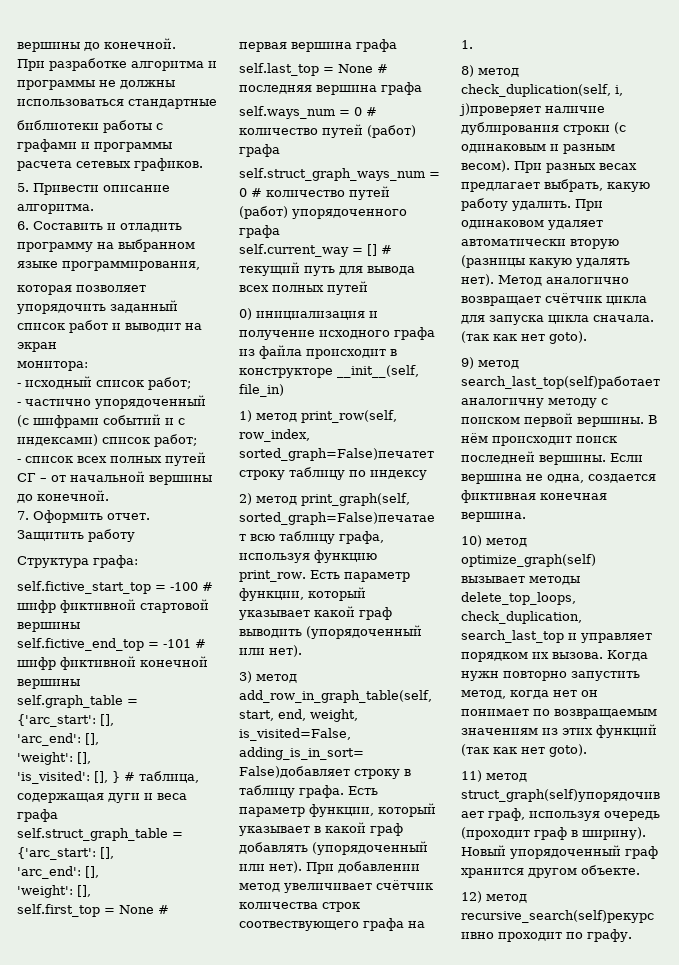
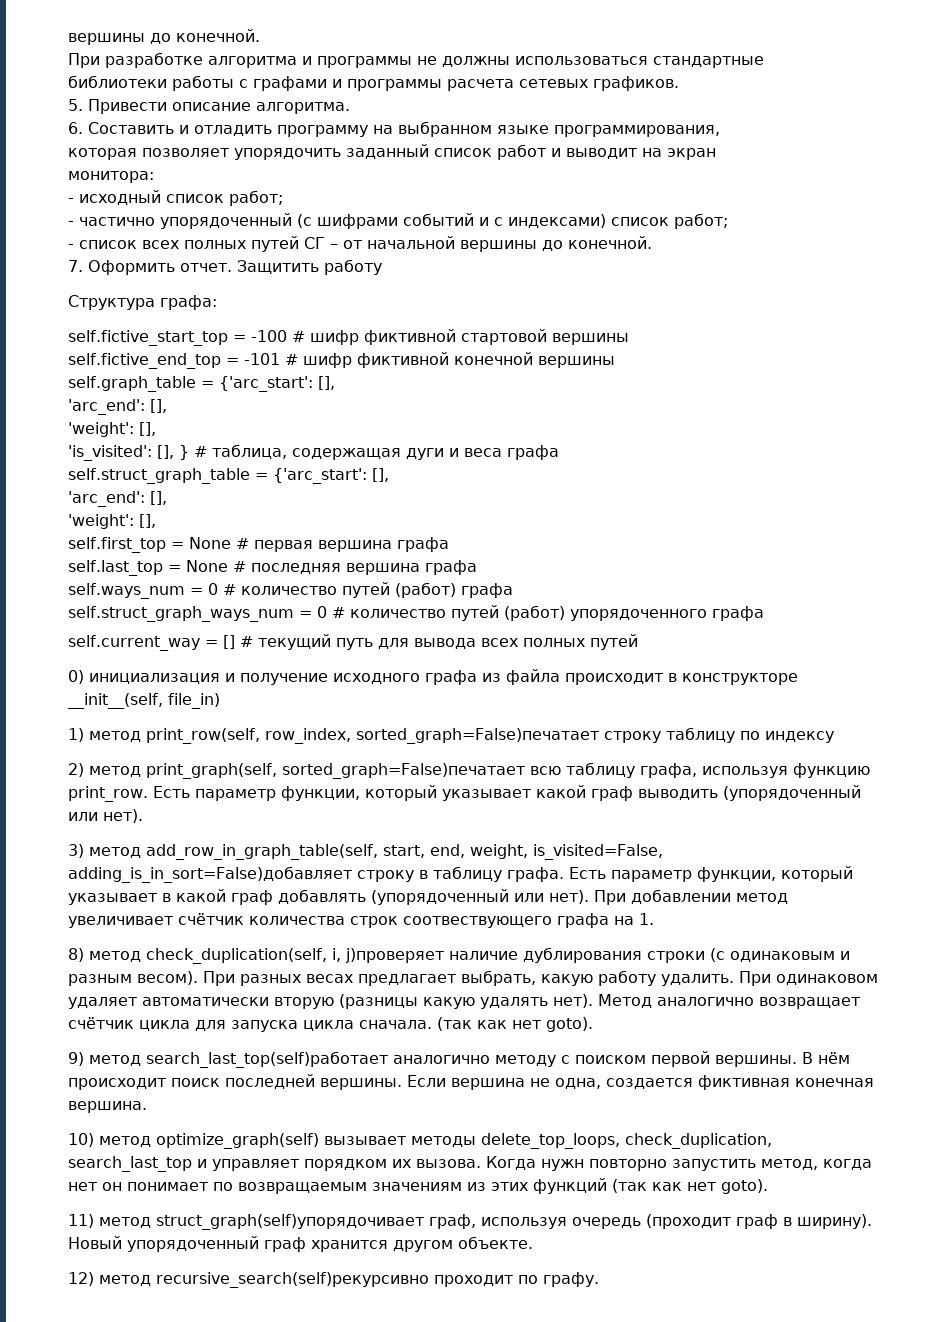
- 1) метод print_row(self, row_index, sorted_graph=False)печатет строку таблицу по индексу
+ 1) метод print_row(self, row_index, sorted_graph=False)печатает строку таблицу по индексу
- 9) метод search_last_top(self)работает аналогичну методу с поиском первой вершины.
+ 9) метод search_last_top(self)работает аналогично методу с поиском первой вершины.

